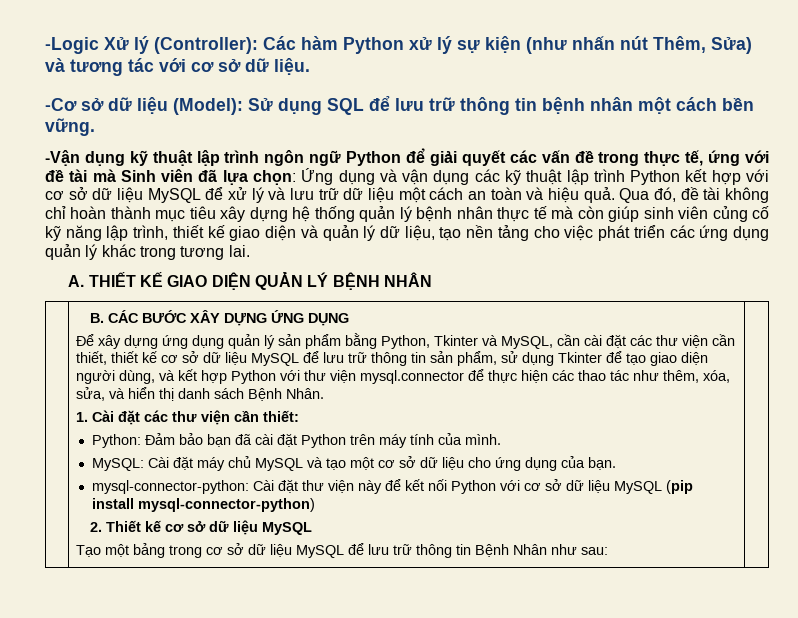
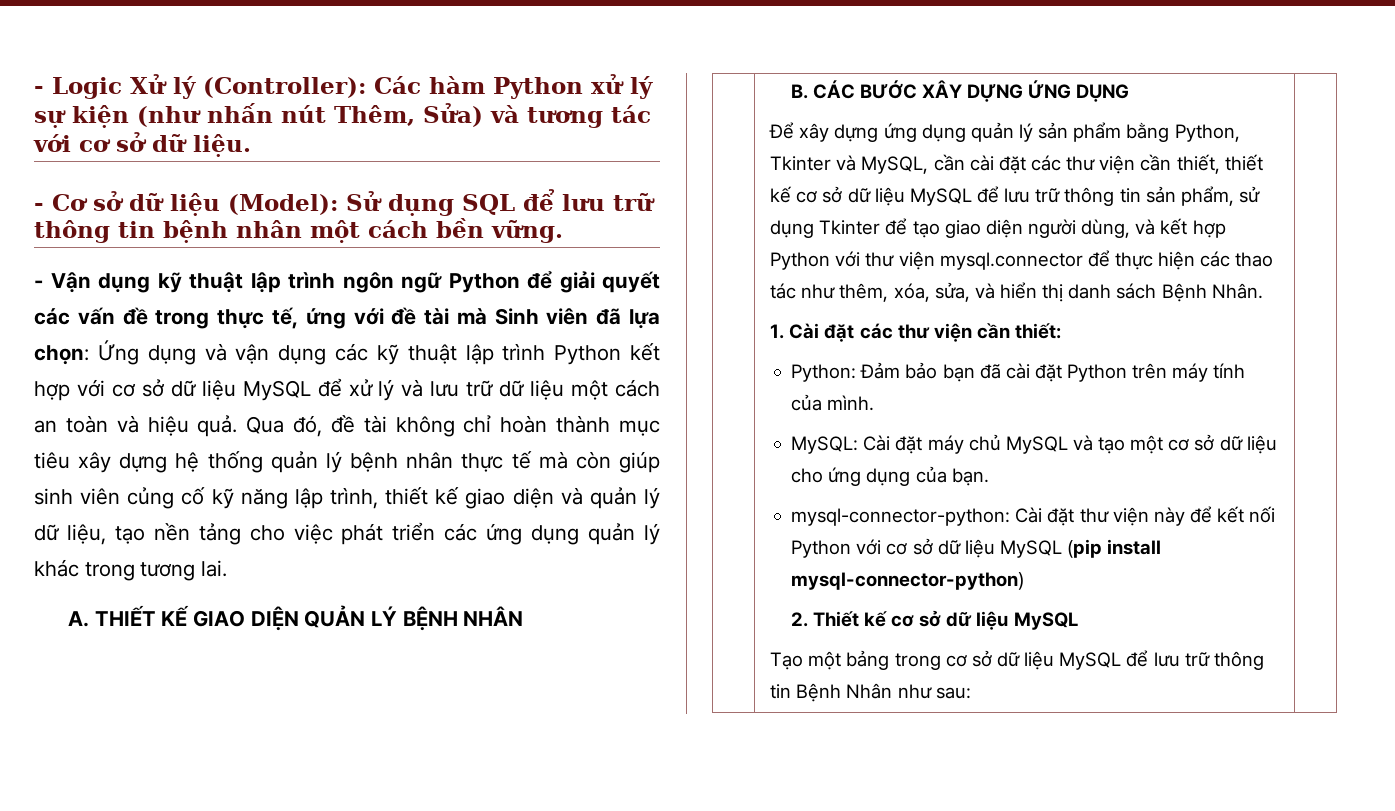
- -Logic Xử lý (Controller): Các hàm Python xử lý sự kiện (như nhấn nút Thêm, Sửa) và tương tác với cơ sở dữ liệu.
+ - Logic Xử lý (Controller): Các hàm Python xử lý sự kiện (như nhấn nút Thêm, Sửa) và tương tác với cơ sở dữ liệu.
- -Cơ sở dữ liệu (Model): Sử dụng SQL để lưu trữ thông tin bệnh nhân một cách bền vững.
+ - Cơ sở dữ liệu (Model): Sử dụng SQL để lưu trữ thông tin bệnh nhân một cách bền vững.
- -Vận dụng kỹ thuật lập trình ngôn ngữ Python để giải quyết các vấn đề trong thực tế, ứng với đề tài mà Sinh viên đã lựa chọn:
+ - Vận dụng kỹ thuật lập trình ngôn ngữ Python để giải quyết các vấn đề trong thực tế, ứng với đề tài mà Sinh viên đã lựa chọn:

